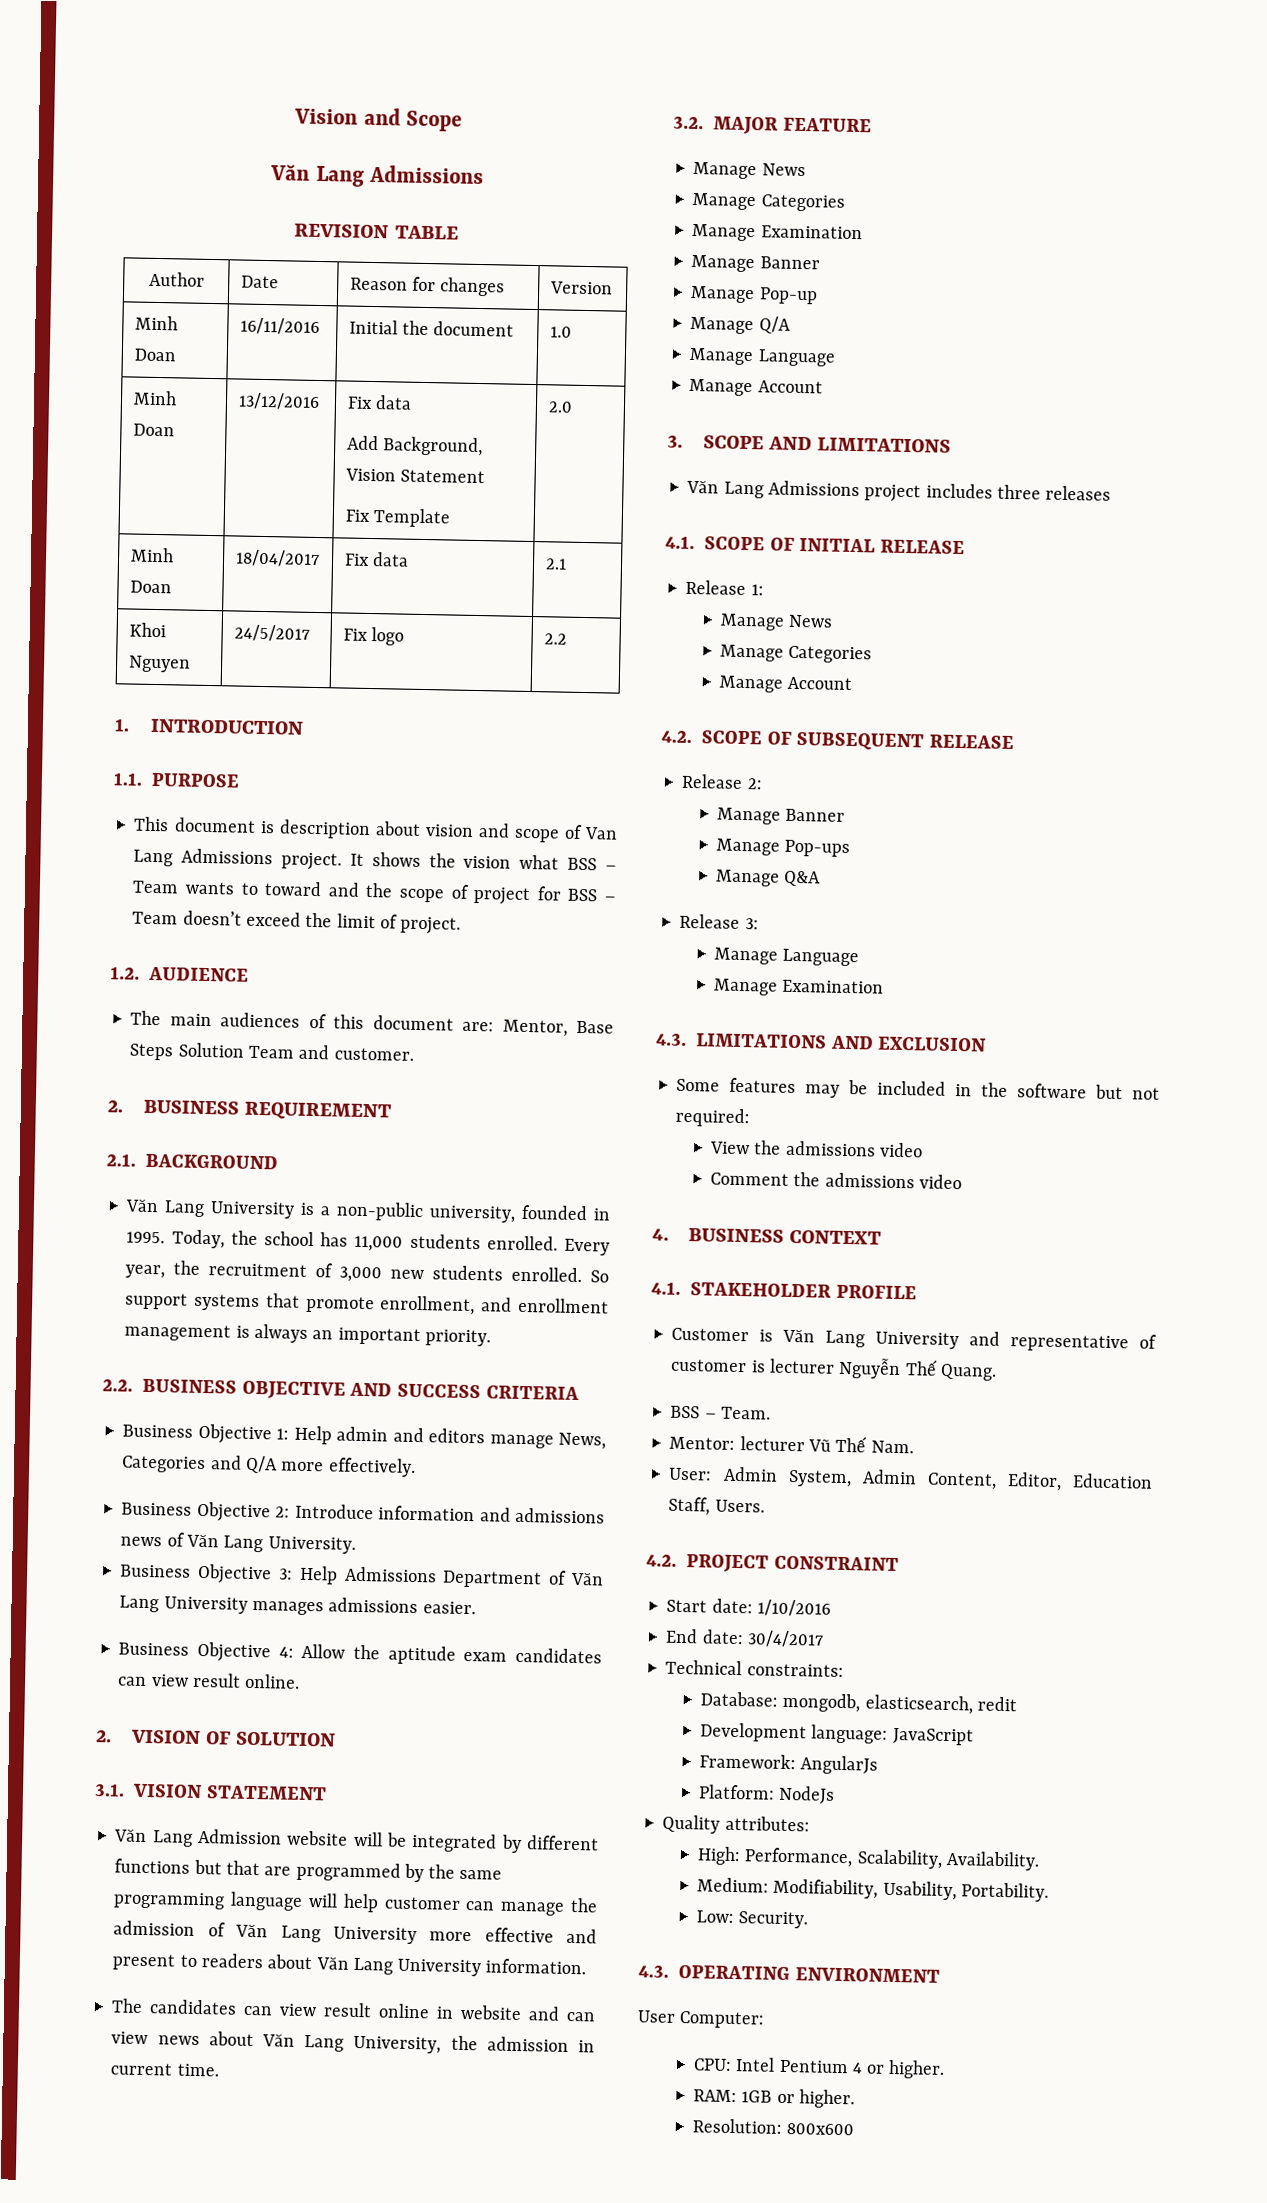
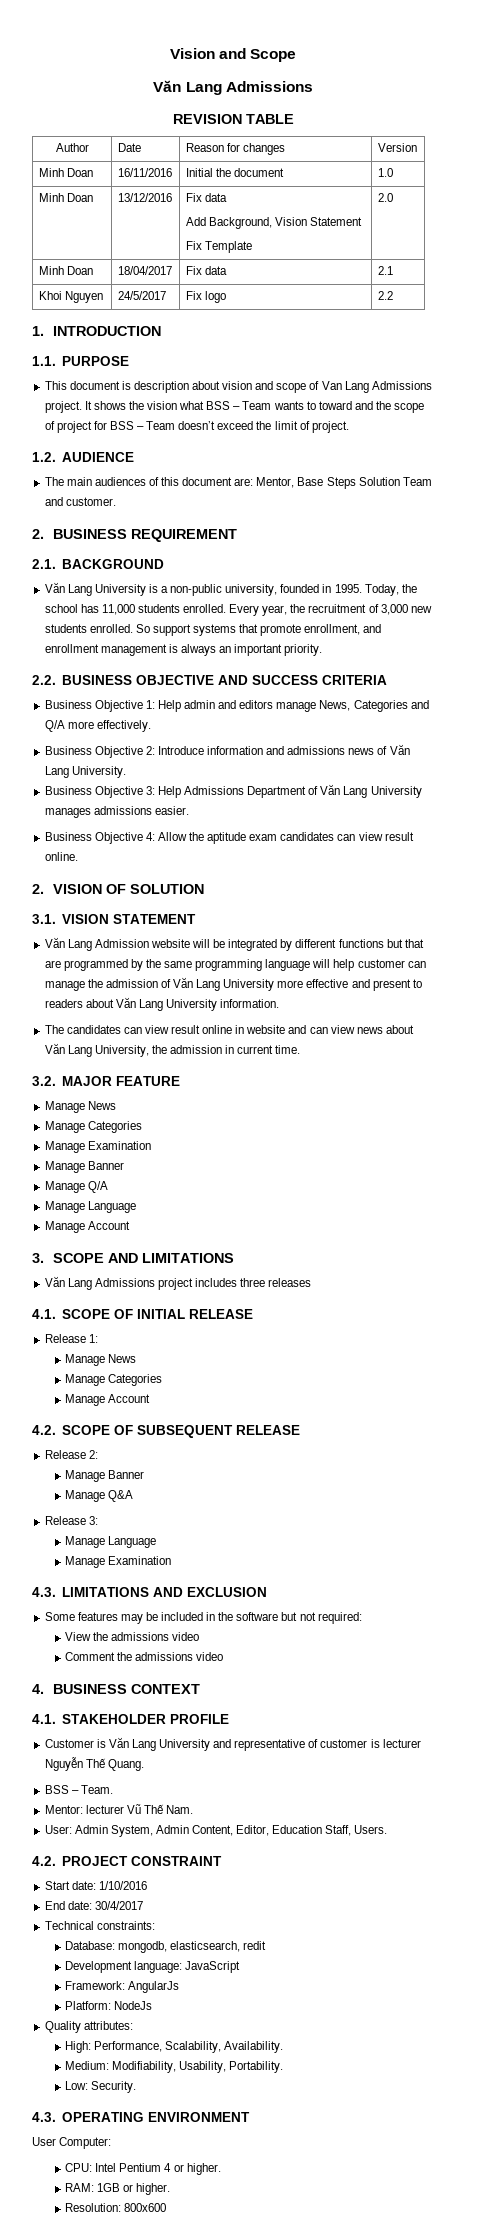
- Manage Pop-up
- Manage Pop-ups

